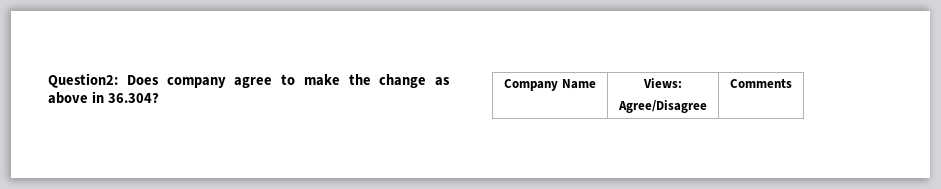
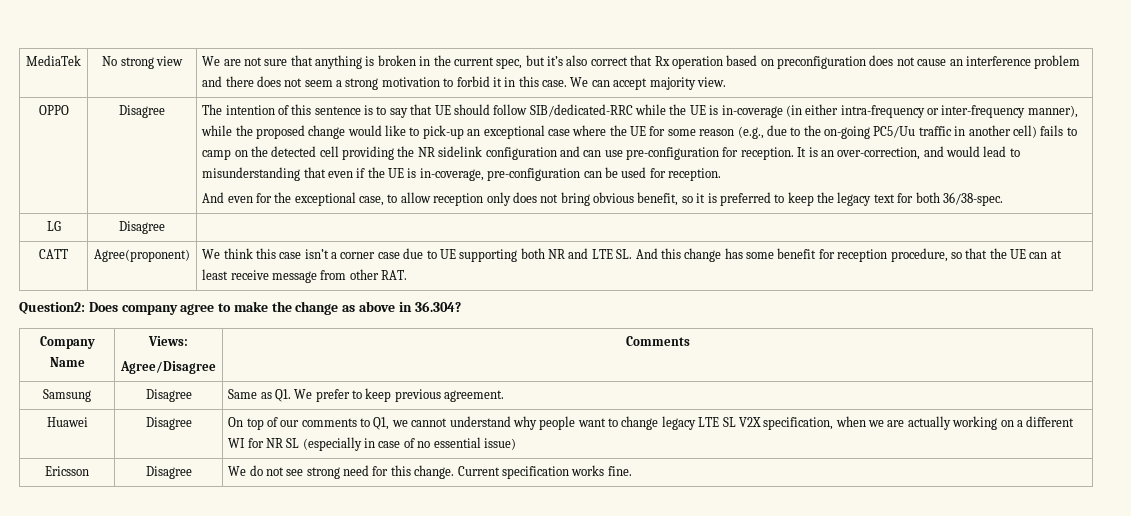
+ MediaTek | No strong view | We are not sure that anything is broken in the current spec, but it’s also correct that Rx operation based on preconfiguration does not cause an interference problem and there does not seem a strong motivation to forbid it in this case. We can accept majority view.
+ OPPO | Disagree | The intention of this sentence is to say that UE should follow SIB/dedicated-RRC while the UE is in-coverage (in either intra-frequency or inter-frequency manner), while the proposed change would like to pick-up an exceptional case where the UE for some reason (e.g., due to the on-going PC5/Uu traffic in another cell) fails to camp on the detected cell providing the NR sidelink configuration and can use pre-configuration for reception. It is an over-correction, and would lead to misunderstanding that even if the UE is in-coverage, pre-configuration can be used for reception.
+ And even for the exceptional case, to allow reception only does not bring obvious benefit, so it is preferred to keep the legacy text for both 36/38-spec.
+ LG | Disagree |
+ CATT | Agree(proponent) | We think this case isn’t a corner case due to UE supporting both NR and LTE SL. And this change has some benefit for reception procedure, so that the UE can at least receive message from other RAT.
+ Samsung | Disagree | Same as Q1. We prefer to keep previous agreement.
+ Huawei | Disagree | On top of our comments to Q1, we cannot understand why people want to change legacy LTE SL V2X specification, when we are actually working on a different WI for NR SL (especially in case of no essential issue)
+ Ericsson | Disagree | We do not see strong need for this change. Current specification works fine.

